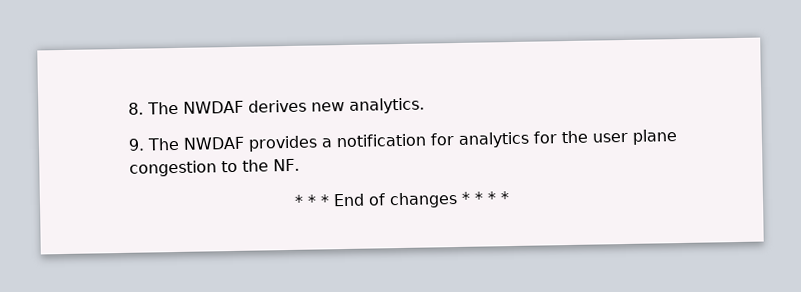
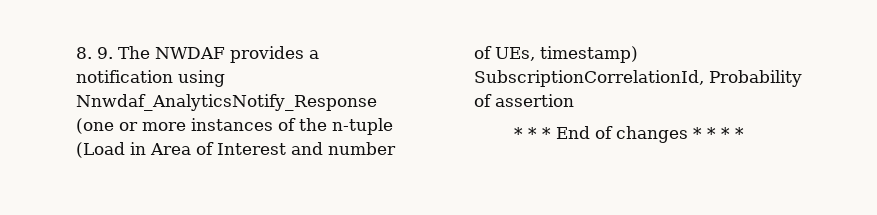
- 8. The NWDAF derives new analytics.
- 9. The NWDAF provides a notification for analytics for the user plane congestion to the NF.
+ 8. 9. The NWDAF provides a notification using Nnwdaf_AnalyticsNotify_Response (one or more instances of the n-tuple (Load in Area of Interest and number of UEs, timestamp) SubscriptionCorrelationId, Probability of assertion

